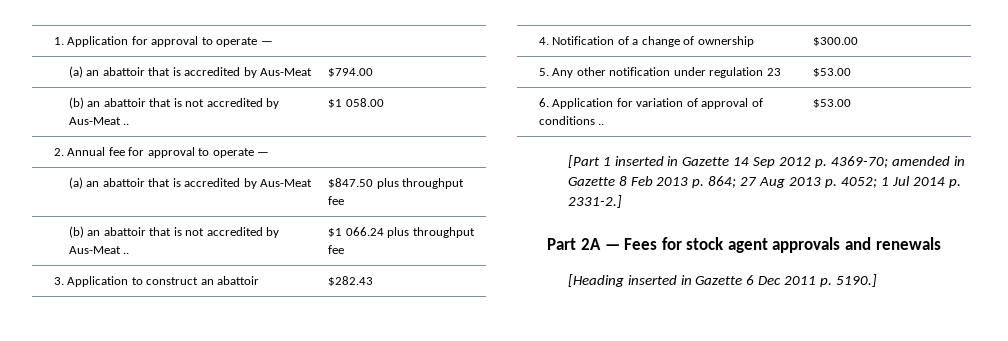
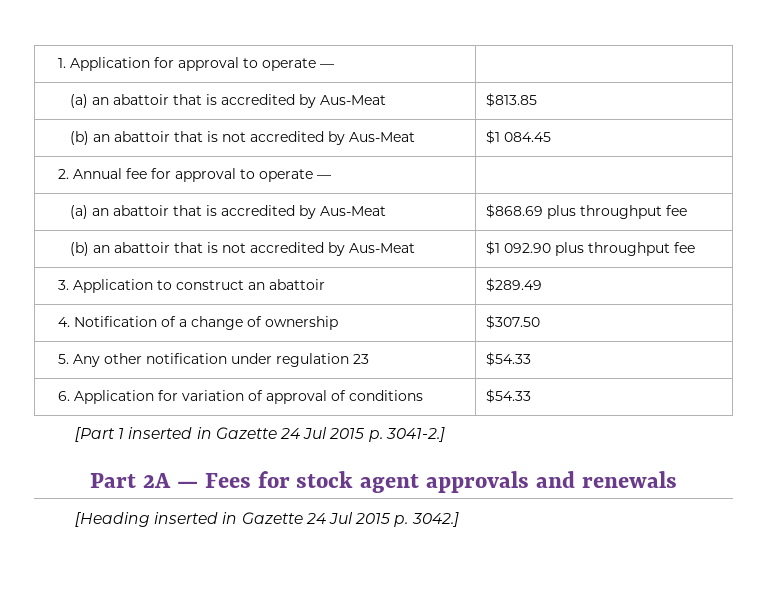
- (a) an abattoir that is accredited by Aus-Meat | $794.00
- (b) an abattoir that is not accredited by Aus-Meat .. | $1 058.00
+ (a) an abattoir that is accredited by Aus-Meat | $813.85
+ (b) an abattoir that is not accredited by Aus-Meat | $1 084.45
- (a) an abattoir that is accredited by Aus-Meat | $847.50 plus throughput fee
+ (a) an abattoir that is accredited by Aus-Meat | $868.69 plus throughput fee
- (b) an abattoir that is not accredited by Aus-Meat .. | $1 066.24 plus throughput fee
+ (b) an abattoir that is not accredited by Aus-Meat | $1 092.90 plus throughput fee
- 3. Application to construct an abattoir | $282.43
+ 3. Application to construct an abattoir | $289.49
- 4. Notification of a change of ownership | $300.00
+ 4. Notification of a change of ownership | $307.50
- 5. Any other notification under regulation 23 | $53.00
+ 5. Any other notification under regulation 23 | $54.33
- 6. Application for variation of approval of conditions .. | $53.00
+ 6. Application for variation of approval of conditions | $54.33
- [Part 1 inserted in Gazette 14 Sep 2012 p. 4369-70; amended in Gazette 8 Feb 2013 p. 864; 27 Aug 2013 p. 4052; 1 Jul 2014 p. 2331-2.]
+ [Part 1 inserted in Gazette 24 Jul 2015 p. 3041-2.]
- [Heading inserted in Gazette 6 Dec 2011 p. 5190.]
+ [Heading inserted in Gazette 24 Jul 2015 p. 3042.]

